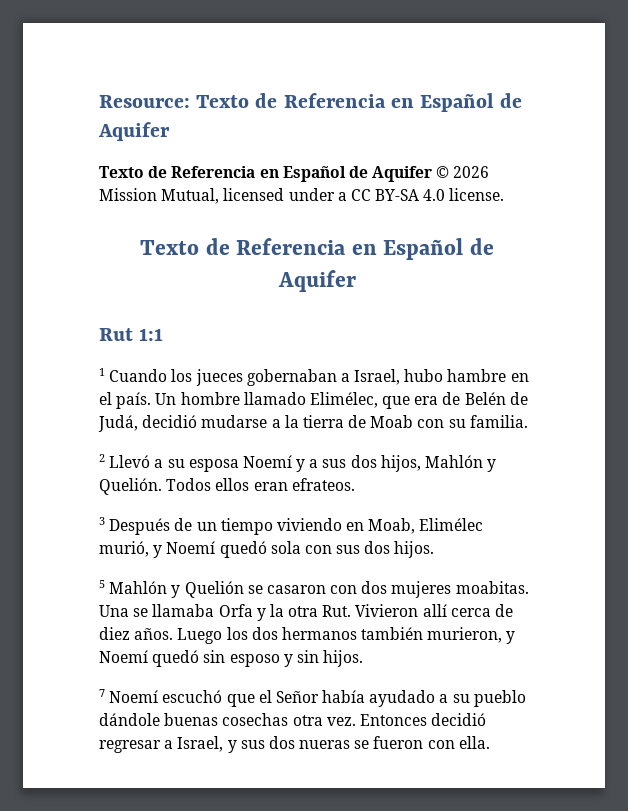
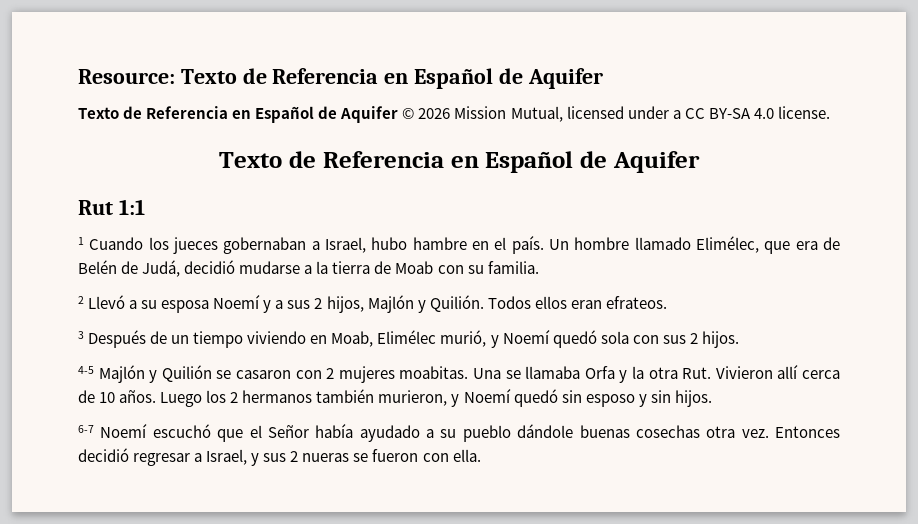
- 2 Llevó a su esposa Noemí y a sus dos hijos, Mahlón y Quelión.
+ 2 Llevó a su esposa Noemí y a sus 2 hijos, Majlón y Quilión.
- 3 Después de un tiempo viviendo en Moab, Elimélec murió, y Noemí quedó sola con sus dos hijos.
- 5 Mahlón y Quelión se casaron con dos mujeres moabitas.
+ 3 Después de un tiempo viviendo en Moab, Elimélec murió, y Noemí quedó sola con sus 2 hijos.
+ 4-5 Majlón y Quilión se casaron con 2 mujeres moabitas.
- Una se llamaba Orfa y la otra Rut. Vivieron allí cerca de diez años.
+ Una se llamaba Orfa y la otra Rut. Vivieron allí cerca de 10 años.
- Luego los dos hermanos también murieron, y Noemí quedó sin esposo y sin hijos.
+ Luego los 2 hermanos también murieron, y Noemí quedó sin esposo y sin hijos.
- 7 Noemí escuchó que el Señor había ayudado a su pueblo dándole buenas cosechas otra vez.
+ 6-7 Noemí escuchó que el Señor había ayudado a su pueblo dándole buenas cosechas otra vez.
- Entonces decidió regresar a Israel, y sus dos nueras se fueron con ella.
+ Entonces decidió regresar a Israel, y sus 2 nueras se fueron con ella.

